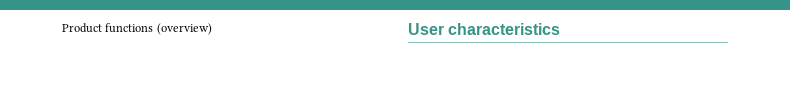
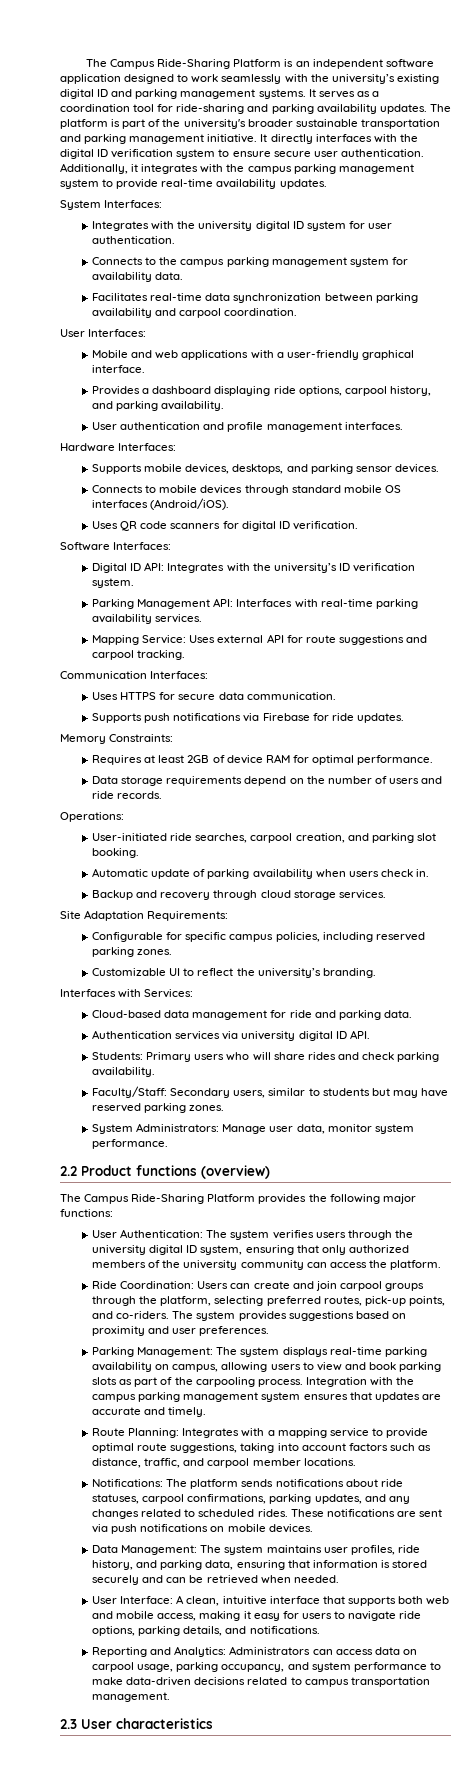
- Product functions (overview)
- User characteristics
+ The Campus Ride-Sharing Platform is an independent software application designed to work seamlessly with the university’s existing digital ID and parking management systems. It serves as a coordination tool for ride-sharing and parking availability updates. The platform is part of the university's broader sustainable transportation and parking management initiative. It directly interfaces with the digital ID verification system to ensure secure user authentication. Additionally, it integrates with the campus parking management system to provide real-time availability updates.
+ System Interfaces:
+ Integrates with the university digital ID system for user authentication.
+ Connects to the campus parking management system for availability data.
+ Facilitates real-time data synchronization between parking availability and carpool coordination.
+ User Interfaces:
+ Mobile and web applications with a user-friendly graphical interface.
+ Provides a dashboard displaying ride options, carpool history, and parking availability.
+ User authentication and profile management interfaces.
+ Hardware Interfaces:
+ Supports mobile devices, desktops, and parking sensor devices.
+ Connects to mobile devices through standard mobile OS interfaces (Android/iOS).
+ Uses QR code scanners for digital ID verification.
+ Software Interfaces:
+ Digital ID API: Integrates with the university’s ID verification system.
+ Parking Management API: Interfaces with real-time parking availability services.
+ Mapping Service: Uses external API for route suggestions and carpool tracking.
+ Communication Interfaces:
+ Uses HTTPS for secure data communication.
+ Supports push notifications via Firebase for ride updates.
+ Memory Constraints:
+ Requires at least 2GB of device RAM for optimal performance.
+ Data storage requirements depend on the number of users and ride records.
+ Operations:
+ User-initiated ride searches, carpool creation, and parking slot booking.
+ Automatic update of parking availability when users check in.
+ Backup and recovery through cloud storage services.
+ Site Adaptation Requirements:
+ Configurable for specific campus policies, including reserved parking zones.
+ Customizable UI to reflect the university’s branding.
+ Interfaces with Services:
+ Cloud-based data management for ride and parking data.
+ Authentication services via university digital ID API.
+ Students: Primary users who will share rides and check parking availability.
+ Faculty/Staff: Secondary users, similar to students but may have reserved parking zones.
+ System Administrators: Manage user data, monitor system performance.
+ 2.2 Product functions (overview)
+ The Campus Ride-Sharing Platform provides the following major functions:
+ User Authentication: The system verifies users through the university digital ID system, ensuring that only authorized members of the university community can access the platform.
+ Ride Coordination: Users can create and join carpool groups through the platform, selecting preferred routes, pick-up points, and co-riders. The system provides suggestions based on proximity and user preferences.
+ Parking Management: The system displays real-time parking availability on campus, allowing users to view and book parking slots as part of the carpooling process. Integration with the campus parking management system ensures that updates are accurate and timely.
+ Route Planning: Integrates with a mapping service to provide optimal route suggestions, taking into account factors such as distance, traffic, and carpool member locations.
+ Notifications: The platform sends notifications about ride statuses, carpool confirmations, parking updates, and any changes related to scheduled rides. These notifications are sent via push notifications on mobile devices.
+ Data Management: The system maintains user profiles, ride history, and parking data, ensuring that information is stored securely and can be retrieved when needed.
+ User Interface: A clean, intuitive interface that supports both web and mobile access, making it easy for users to navigate ride options, parking details, and notifications.
+ Reporting and Analytics: Administrators can access data on carpool usage, parking occupancy, and system performance to make data-driven decisions related to campus transportation management.
+ 2.3 User characteristics

